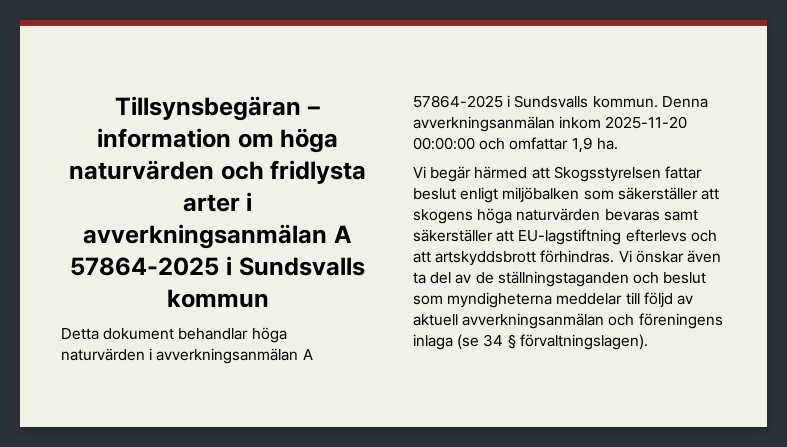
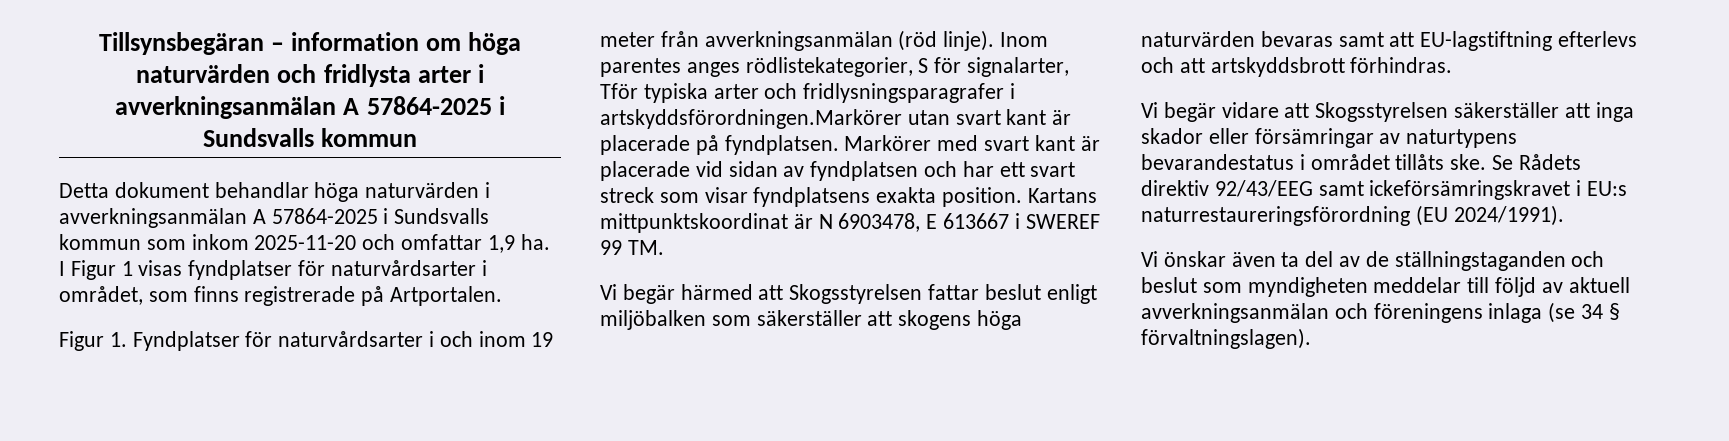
- Detta dokument behandlar höga naturvärden i avverkningsanmälan A 57864-2025 i Sundsvalls kommun. Denna avverkningsanmälan inkom 2025-11-20 00:00:00 och omfattar 1,9 ha.
+ Detta dokument behandlar höga naturvärden i avverkningsanmälan A 57864-2025 i Sundsvalls kommun som inkom 2025-11-20 och omfattar 1,9 ha. I Figur 1 visas fyndplatser för naturvårdsarter i området, som finns registrerade på Artportalen.
+ Figur 1. Fyndplatser för naturvårdsarter i och inom 19 meter från avverkningsanmälan (röd linje). Inom parentes anges rödlistekategorier, S för signalarter, Tför typiska arter och fridlysningsparagrafer i artskyddsförordningen.Markörer utan svart kant är placerade på fyndplatsen. Markörer med svart kant är placerade vid sidan av fyndplatsen och har ett svart streck som visar fyndplatsens exakta position. Kartans mittpunktskoordinat är N 6903478, E 613667 i SWEREF 99 TM.
- Vi begär härmed att Skogsstyrelsen fattar beslut enligt miljöbalken som säkerställer att skogens höga naturvärden bevaras samt säkerställer att EU-lagstiftning efterlevs och att artskyddsbrott förhindras. Vi önskar även ta del av de ställningstaganden och beslut som myndigheterna meddelar till följd av aktuell avverkningsanmälan och föreningens inlaga (se 34 § förvaltningslagen).
+ Vi begär härmed att Skogsstyrelsen fattar beslut enligt miljöbalken som säkerställer att skogens höga naturvärden bevaras samt att EU-lagstiftning efterlevs och att artskyddsbrott förhindras.
+ Vi begär vidare att Skogsstyrelsen säkerställer att inga skador eller försämringar av naturtypens bevarandestatus i området tillåts ske. Se Rådets direktiv 92/43/EEG samt ickeförsämringskravet i EU:s naturrestaureringsförordning (EU 2024/1991).
+ Vi önskar även ta del av de ställningstaganden och beslut som myndigheten meddelar till följd av aktuell avverkningsanmälan och föreningens inlaga (se 34 § förvaltningslagen).

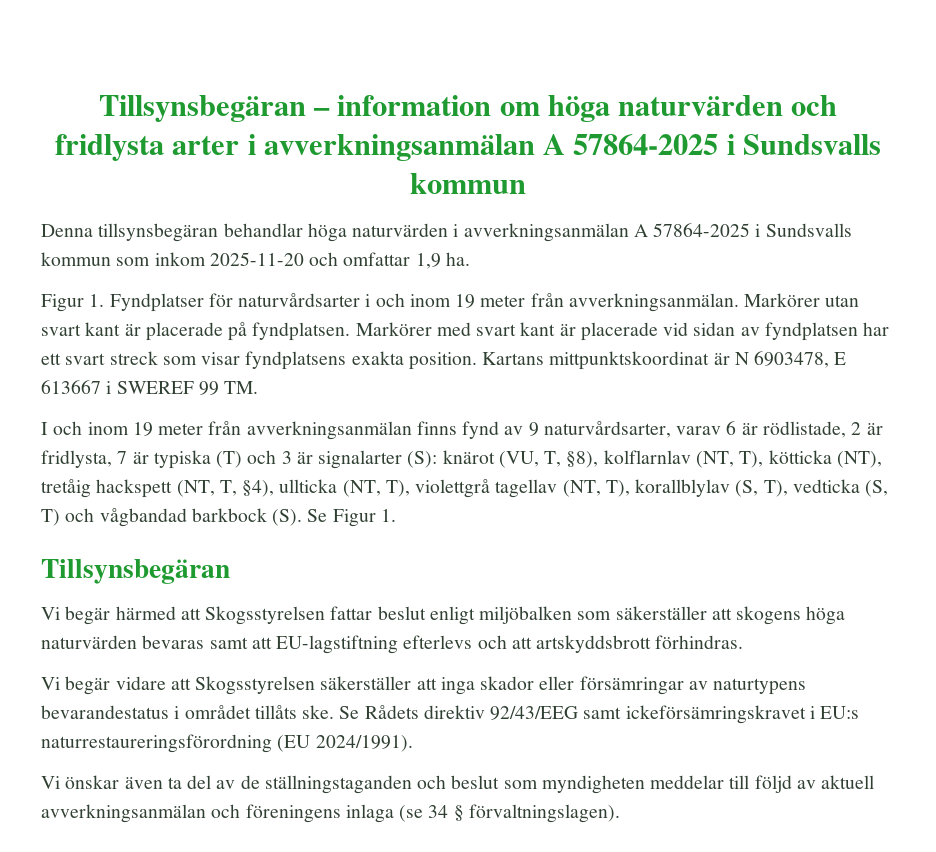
- Detta dokument behandlar höga naturvärden i avverkningsanmälan A 57864-2025 i Sundsvalls kommun som inkom 2025-11-20 och omfattar 1,9 ha. I Figur 1 visas fyndplatser för naturvårdsarter i området, som finns registrerade på Artportalen.
+ Denna tillsynsbegäran behandlar höga naturvärden i avverkningsanmälan A 57864-2025 i Sundsvalls kommun som inkom 2025-11-20 och omfattar 1,9 ha.
- Figur 1. Fyndplatser för naturvårdsarter i och inom 19 meter från avverkningsanmälan (röd linje). Inom parentes anges rödlistekategorier, S för signalarter, Tför typiska arter och fridlysningsparagrafer i artskyddsförordningen.Markörer utan svart kant är placerade på fyndplatsen.
+ Figur 1. Fyndplatser för naturvårdsarter i och inom 19 meter från avverkningsanmälan. Markörer utan svart kant är placerade på fyndplatsen.
- Markörer med svart kant är placerade vid sidan av fyndplatsen och har ett svart streck som visar fyndplatsens exakta position.
+ Markörer med svart kant är placerade vid sidan av fyndplatsen har ett svart streck som visar fyndplatsens exakta position.
+ I och inom 19 meter från avverkningsanmälan finns fynd av 9 naturvårdsarter, varav 6 är rödlistade, 2 är fridlysta, 7 är typiska (T) och 3 är signalarter (S): knärot (VU, T, §8), kolflarnlav (NT, T), kötticka (NT), tretåig hackspett (NT, T, §4), ullticka (NT, T), violettgrå tagellav (NT, T), korallblylav (S, T), vedticka (S, T) och vågbandad barkbock (S). Se Figur 1.
+ Tillsynsbegäran

